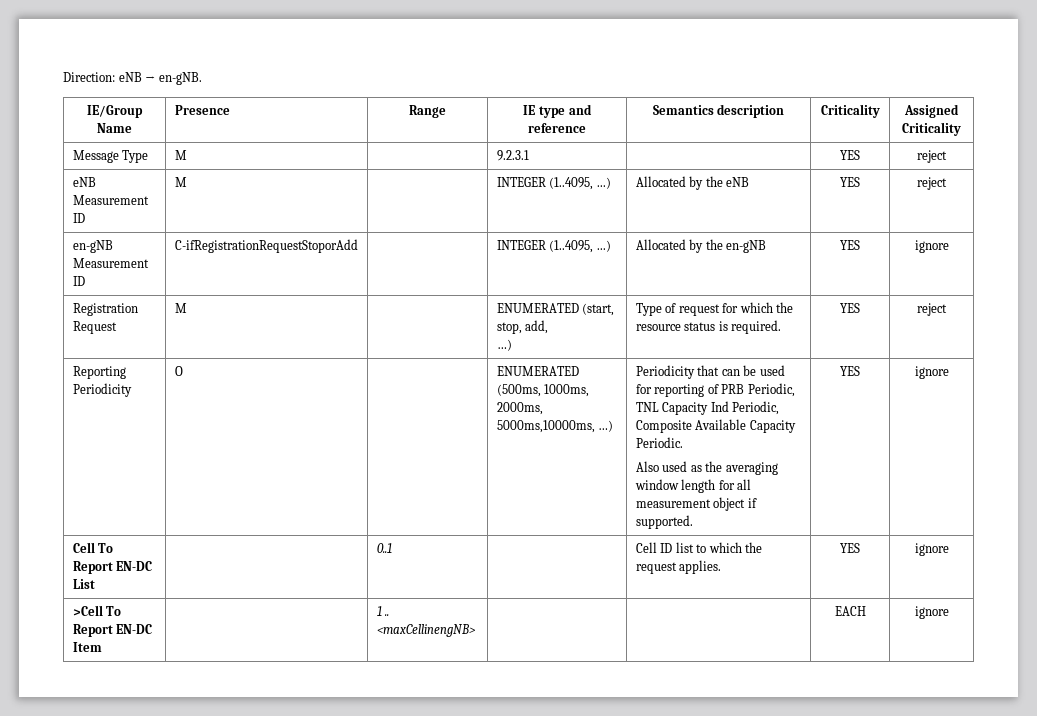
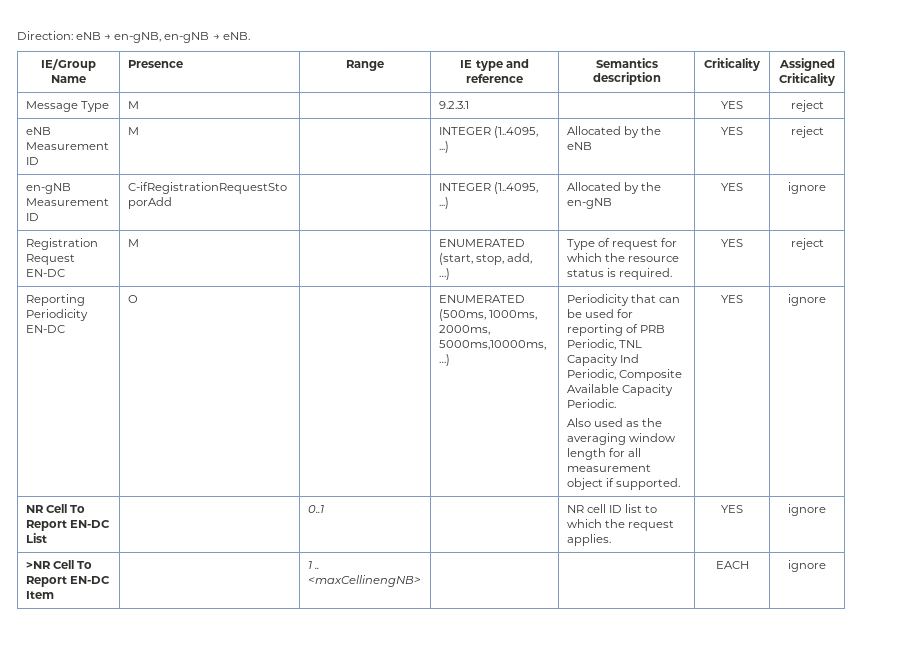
- Direction: eNB → en-gNB.
+ Direction: eNB → en-gNB, en-gNB → eNB.
- Registration Request | M | | ENUMERATED (start, stop, add,
+ Registration Request EN-DC | M | | ENUMERATED (start, stop, add,
- Reporting Periodicity
+ Reporting Periodicity EN-DC
- Cell To Report EN-DC List | | 0..1 | | Cell ID list to which the request applies. | YES | ignore
+ NR Cell To Report EN-DC List | | 0..1 | | NR cell ID list to which the request applies. | YES | ignore
- >Cell To Report EN-DC Item | | 1 .. <maxCellinengNB> | | | EACH | ignore
+ >NR Cell To Report EN-DC Item | | 1 .. <maxCellinengNB> | | | EACH | ignore

